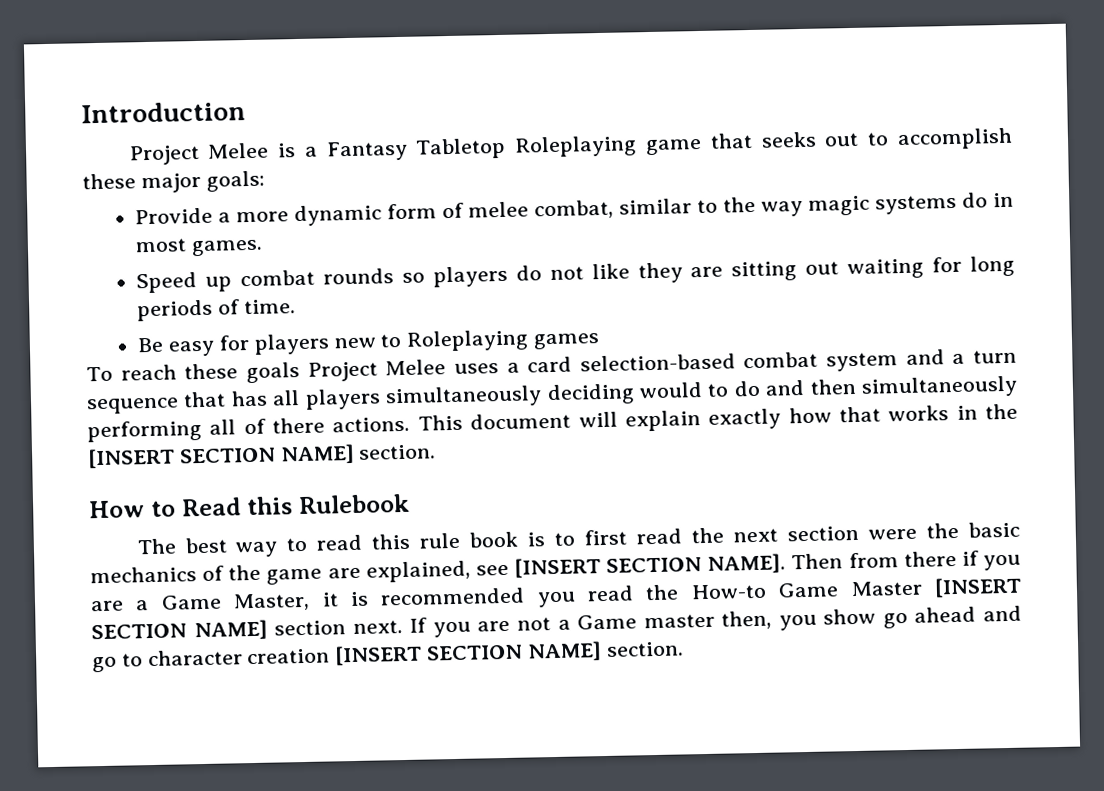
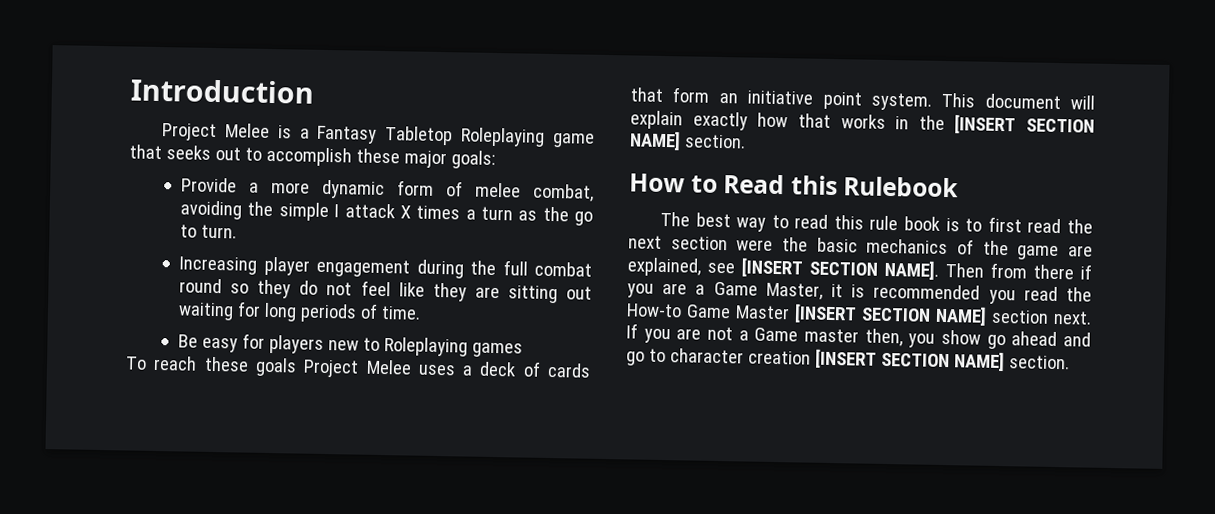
- Provide a more dynamic form of melee combat, similar to the way magic systems do in most games.
- Speed up combat rounds so players do not like they are sitting out waiting for long periods of time.
+ Provide a more dynamic form of melee combat, avoiding the simple I attack X times a turn as the go to turn.
+ Increasing player engagement during the full combat round so they do not feel like they are sitting out waiting for long periods of time.
- To reach these goals Project Melee uses a card selection-based combat system and a turn sequence that has all players simultaneously deciding would to do and then simultaneously performing all of there actions.
+ To reach these goals Project Melee uses a deck of cards that form an initiative point system.

